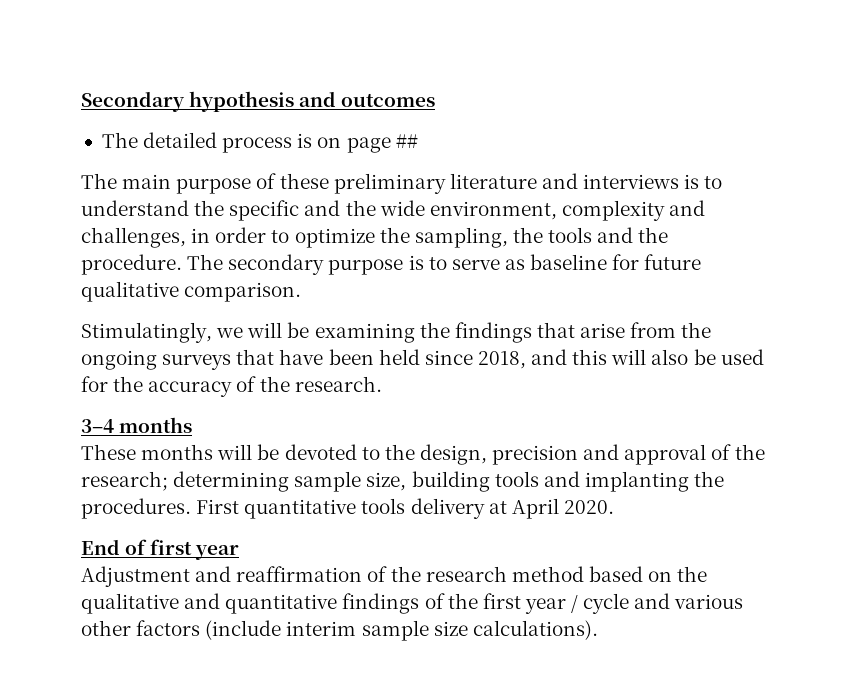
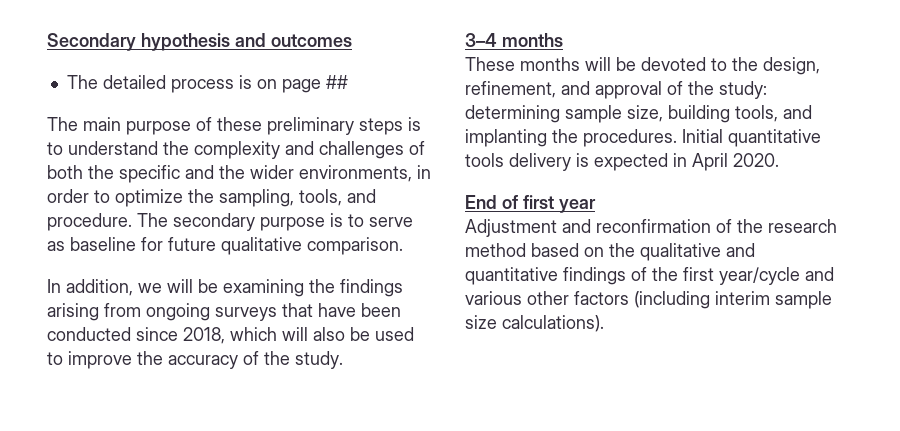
- The main purpose of these preliminary literature and interviews is to understand the specific and the wide environment, complexity and challenges, in order to optimize the sampling, the tools and the procedure.
+ The main purpose of these preliminary steps is to understand the complexity and challenges of both the specific and the wider environments, in order to optimize the sampling, tools, and procedure.
- Stimulatingly, we will be examining the findings that arise from the ongoing surveys that have been held since 2018, and this will also be used for the accuracy of the research.
+ In addition, we will be examining the findings arising from ongoing surveys that have been conducted since 2018, which will also be used to improve the accuracy of the study.
- These months will be devoted to the design, precision and approval of the research; determining sample size, building tools and implanting the procedures.
+ These months will be devoted to the design, refinement, and approval of the study: determining sample size, building tools, and implanting the procedures.
- First quantitative tools delivery at April 2020.
+ Initial quantitative tools delivery is expected in April 2020.
- Adjustment and reaffirmation of the research method based on the qualitative and quantitative findings of the first year / cycle and various other factors (include interim sample size calculations).
+ Adjustment and reconfirmation of the research method based on the qualitative and quantitative findings of the first year/cycle and various other factors (including interim sample size calculations).

